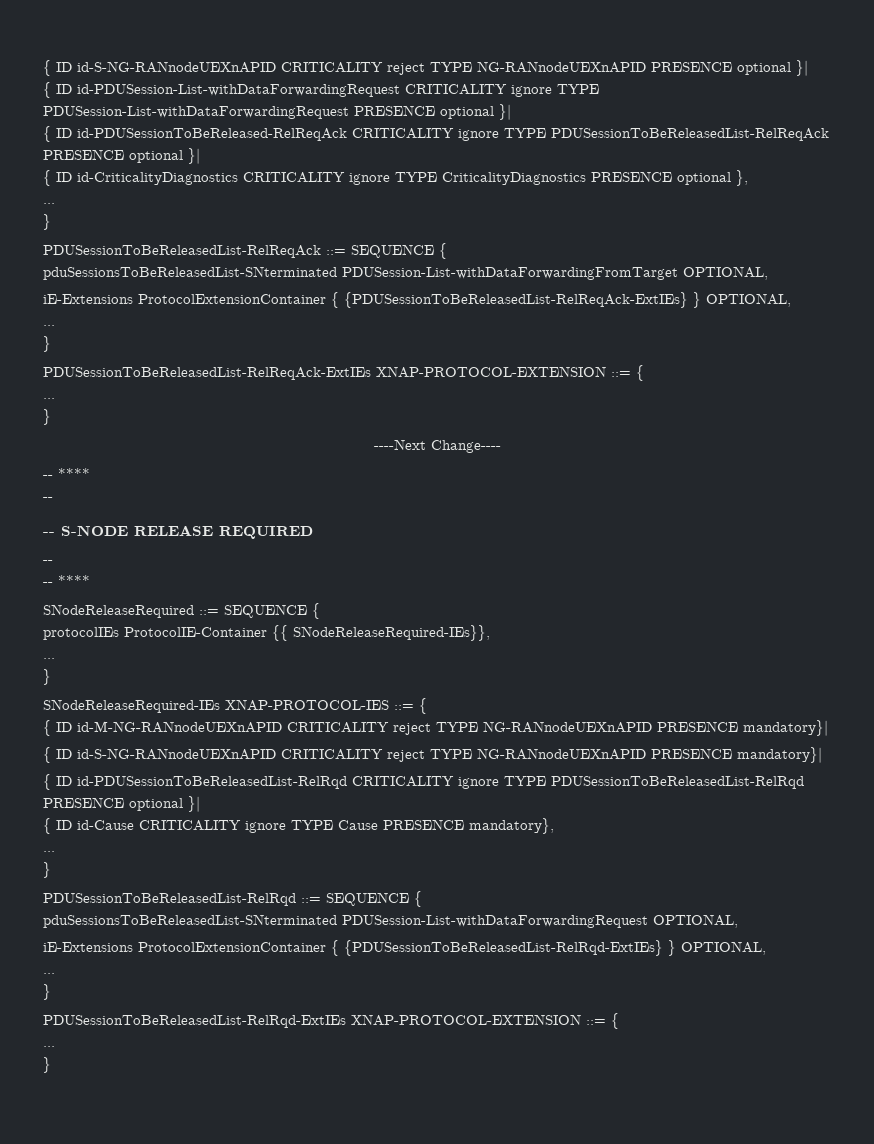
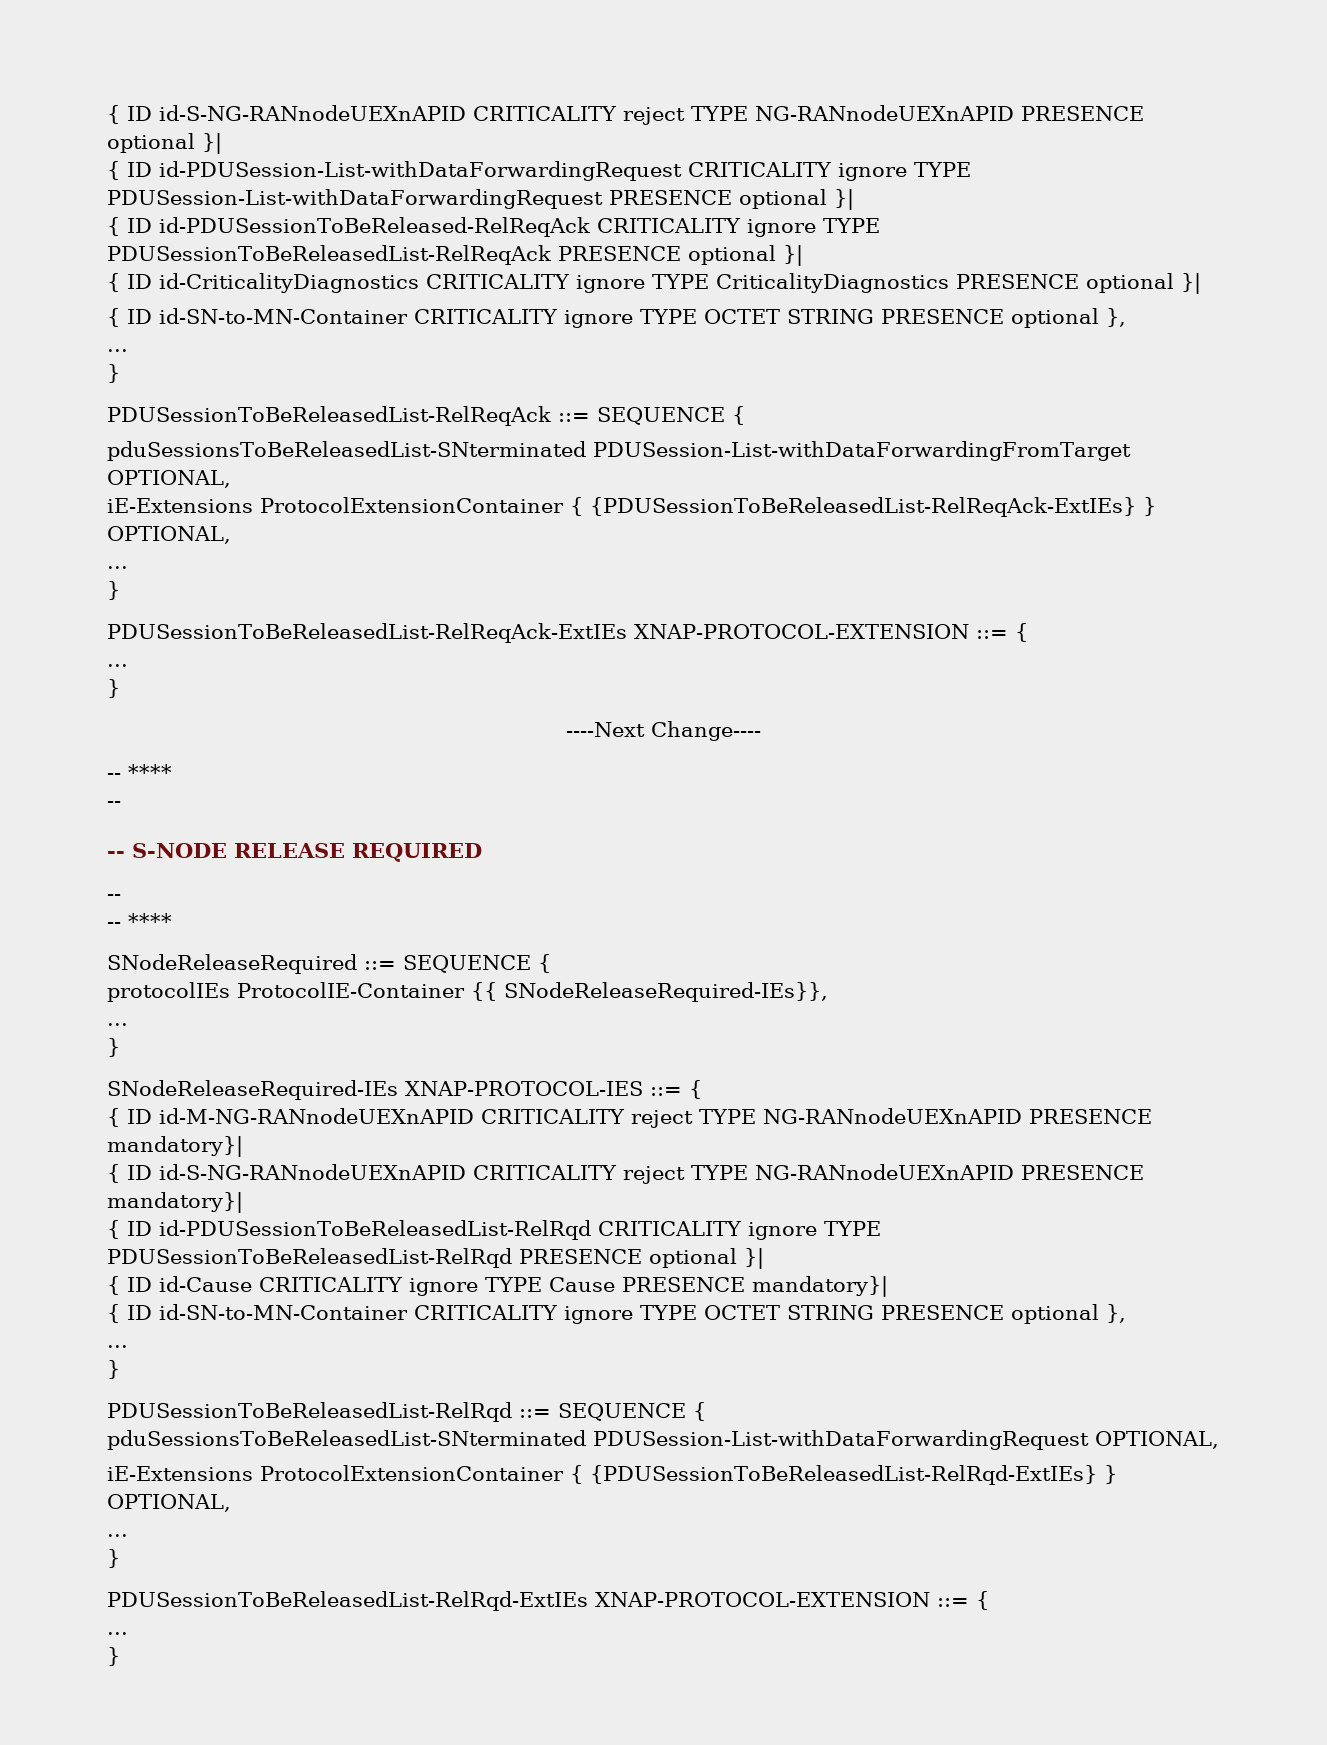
- { ID id-CriticalityDiagnostics CRITICALITY ignore TYPE CriticalityDiagnostics PRESENCE optional },
+ { ID id-CriticalityDiagnostics CRITICALITY ignore TYPE CriticalityDiagnostics PRESENCE optional }|
+ { ID id-SN-to-MN-Container CRITICALITY ignore TYPE OCTET STRING PRESENCE optional },
- { ID id-Cause CRITICALITY ignore TYPE Cause PRESENCE mandatory},
+ { ID id-Cause CRITICALITY ignore TYPE Cause PRESENCE mandatory}|
+ { ID id-SN-to-MN-Container CRITICALITY ignore TYPE OCTET STRING PRESENCE optional },

